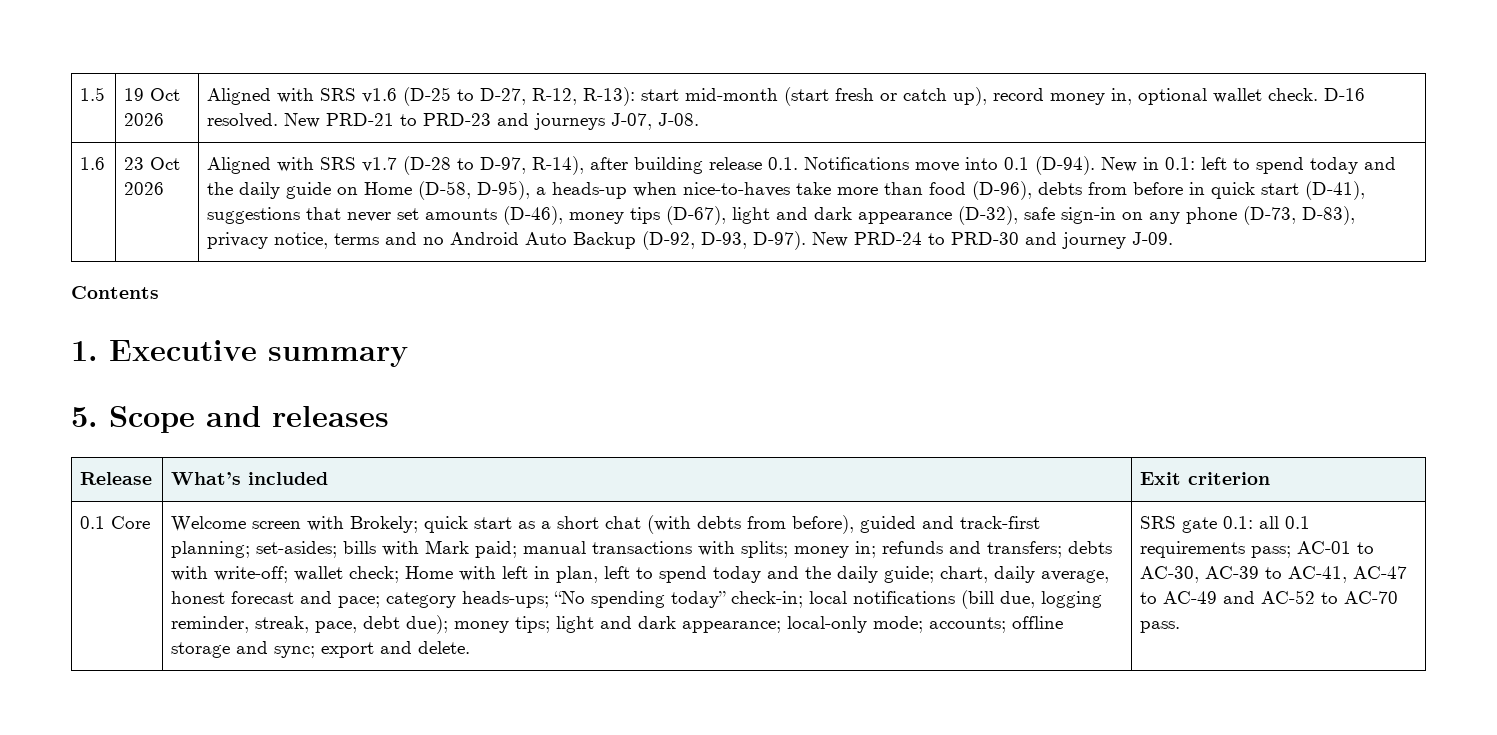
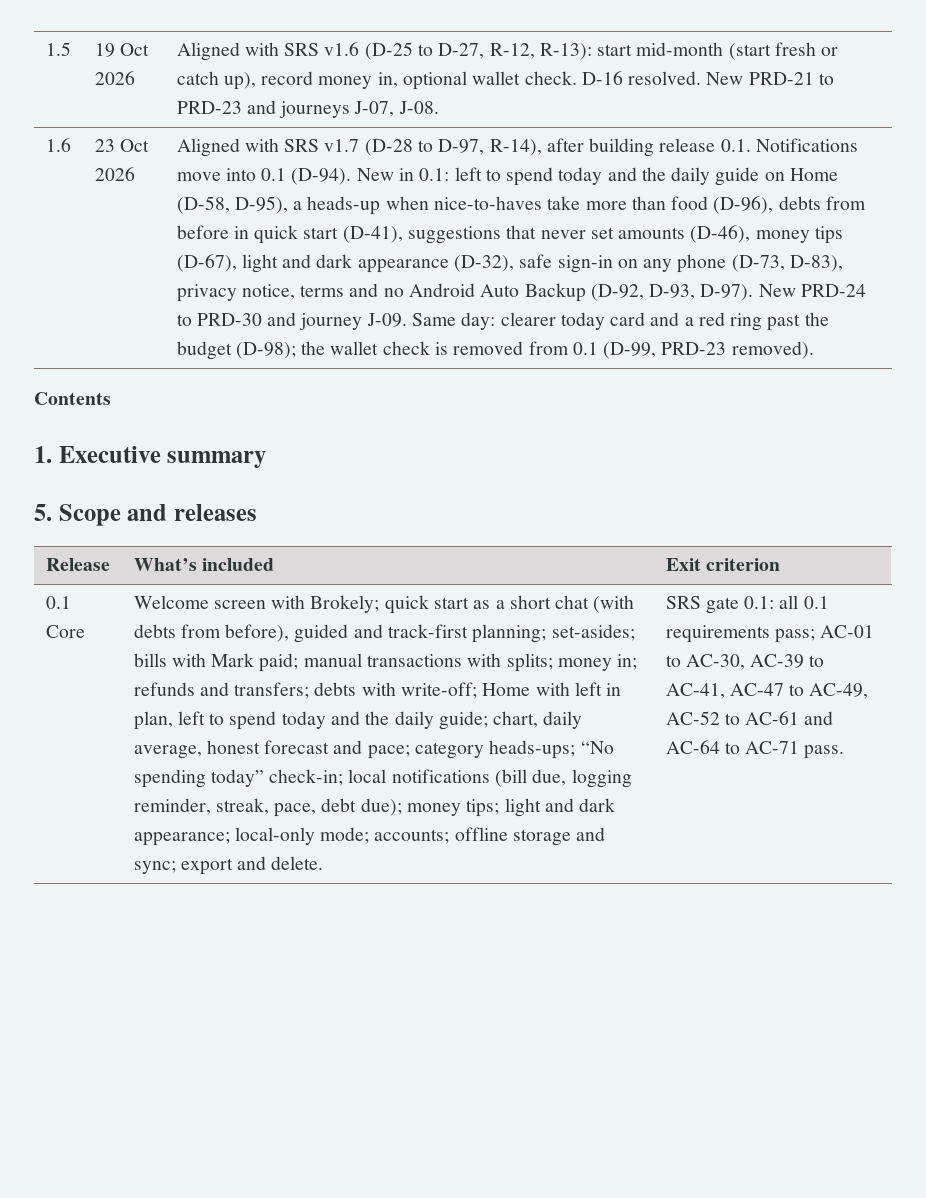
+ Same day: clearer today card and a red ring past the budget (D-98); the wallet check is removed from 0.1 (D-99, PRD-23 removed).
- wallet check;
- SRS gate 0.1: all 0.1 requirements pass; AC-01 to AC-30, AC-39 to AC-41, AC-47 to AC-49 and AC-52 to AC-70 pass.
+ SRS gate 0.1: all 0.1 requirements pass; AC-01 to AC-30, AC-39 to AC-41, AC-47 to AC-49, AC-52 to AC-61 and AC-64 to AC-71 pass.

